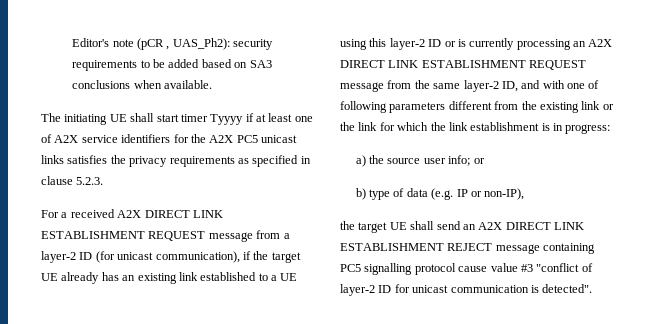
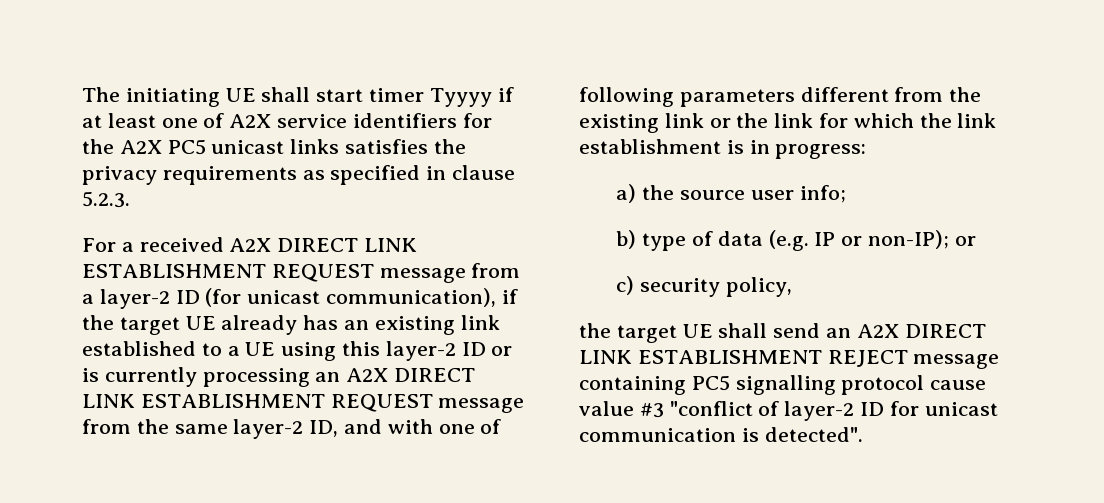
- Editor's note (pCR , UAS_Ph2): security requirements to be added based on SA3 conclusions when available.
- a) the source user info; or
+ a) the source user info;
- b) type of data (e.g. IP or non-IP),
+ b) type of data (e.g. IP or non-IP); or
+ c) security policy,

